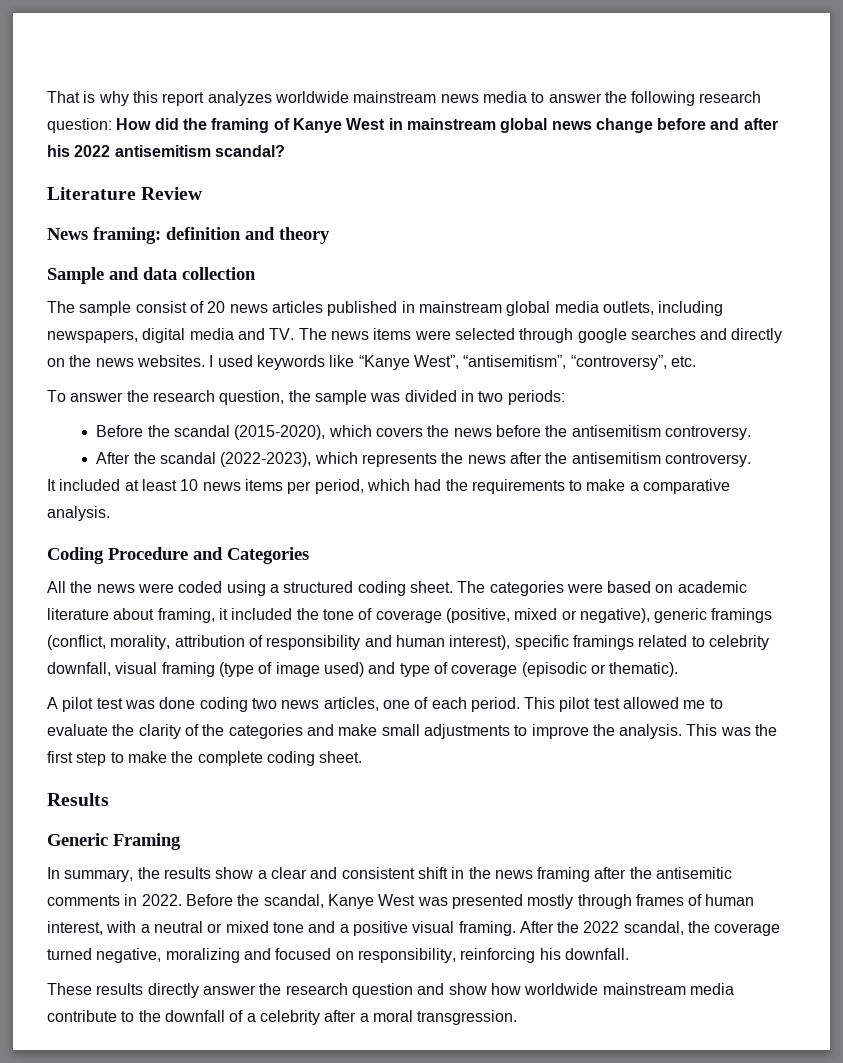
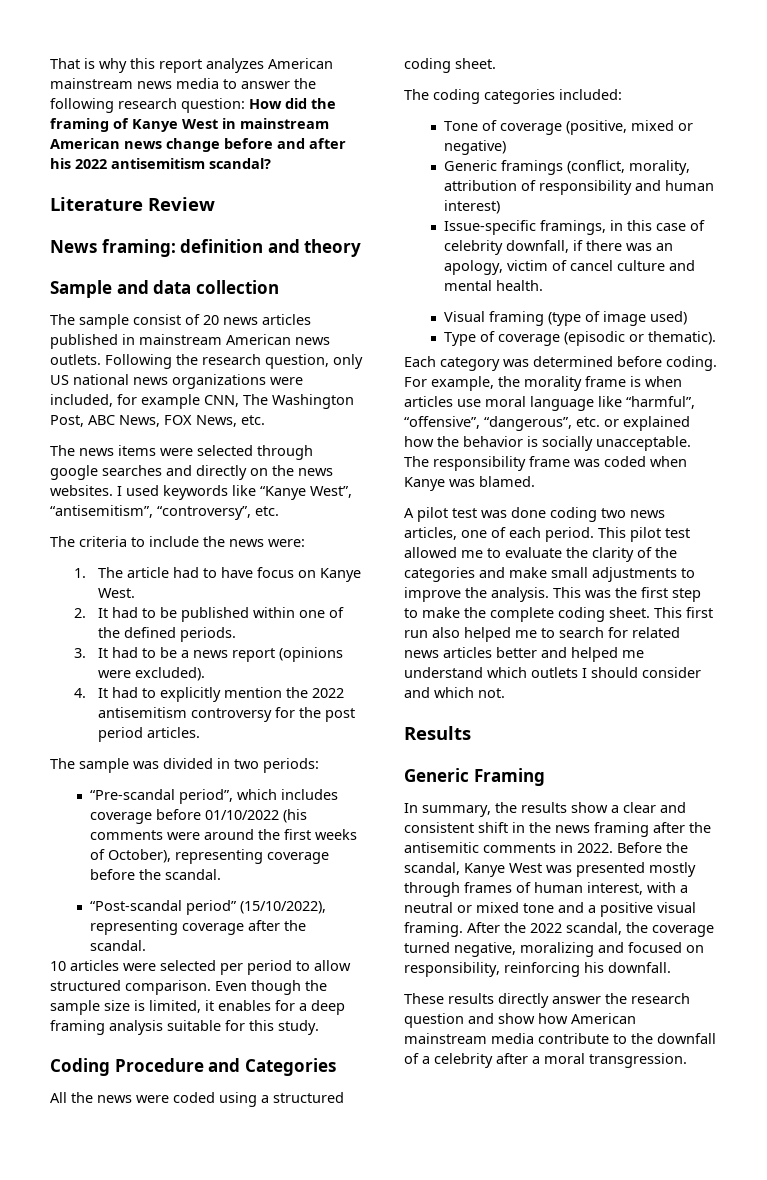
- That is why this report analyzes worldwide mainstream news media to answer the following research question: How did the framing of Kanye West in mainstream global news change before and after his 2022 antisemitism scandal?
+ That is why this report analyzes American mainstream news media to answer the following research question: How did the framing of Kanye West in mainstream American news change before and after his 2022 antisemitism scandal?
- The sample consist of 20 news articles published in mainstream global media outlets, including newspapers, digital media and TV. The news items were selected through google searches and directly on the news websites.
+ The sample consist of 20 news articles published in mainstream American news outlets. Following the research question, only US national news organizations were included, for example CNN, The Washington Post, ABC News, FOX News, etc.
+ The news items were selected through google searches and directly on the news websites.
- To answer the research question, the sample was divided in two periods:
+ The criteria to include the news were:
+ 1. The article had to have focus on Kanye West.
+ 2. It had to be published within one of the defined periods.
+ 3. It had to be a news report (opinions were excluded).
+ 4. It had to explicitly mention the 2022 antisemitism controversy for the post period articles.
+ The sample was divided in two periods:
- Before the scandal (2015-2020), which covers the news before the antisemitism controversy.
- After the scandal (2022-2023), which represents the news after the antisemitism controversy.
- It included at least 10 news items per period, which had the requirements to make a comparative analysis.
+ “Pre-scandal period”, which includes coverage before 01/10/2022 (his comments were around the first weeks of October), representing coverage before the scandal.
+ “Post-scandal period” (15/10/2022), representing coverage after the scandal.
+ 10 articles were selected per period to allow structured comparison. Even though the sample size is limited, it enables for a deep framing analysis suitable for this study.
- All the news were coded using a structured coding sheet. The categories were based on academic literature about framing, it included the tone of coverage (positive, mixed or negative), generic framings (conflict, morality, attribution of responsibility and human interest), specific framings related to celebrity downfall, visual framing (type of image used) and type of coverage (episodic or thematic).
+ All the news were coded using a structured coding sheet.
+ The coding categories included:
+ Tone of coverage (positive, mixed or negative)
+ Generic framings (conflict, morality, attribution of responsibility and human interest)
+ Issue-specific framings, in this case of celebrity downfall, if there was an apology, victim of cancel culture and mental health.
+ Visual framing (type of image used)
+ Type of coverage (episodic or thematic).
+ Each category was determined before coding. For example, the morality frame is when articles use moral language like “harmful”, “offensive”, “dangerous”, etc. or explained how the behavior is socially unacceptable. The responsibility frame was coded when Kanye was blamed.
+ This first run also helped me to search for related news articles better and helped me understand which outlets I should consider and which not.
- These results directly answer the research question and show how worldwide mainstream media contribute to the downfall of a celebrity after a moral transgression.
+ These results directly answer the research question and show how American mainstream media contribute to the downfall of a celebrity after a moral transgression.

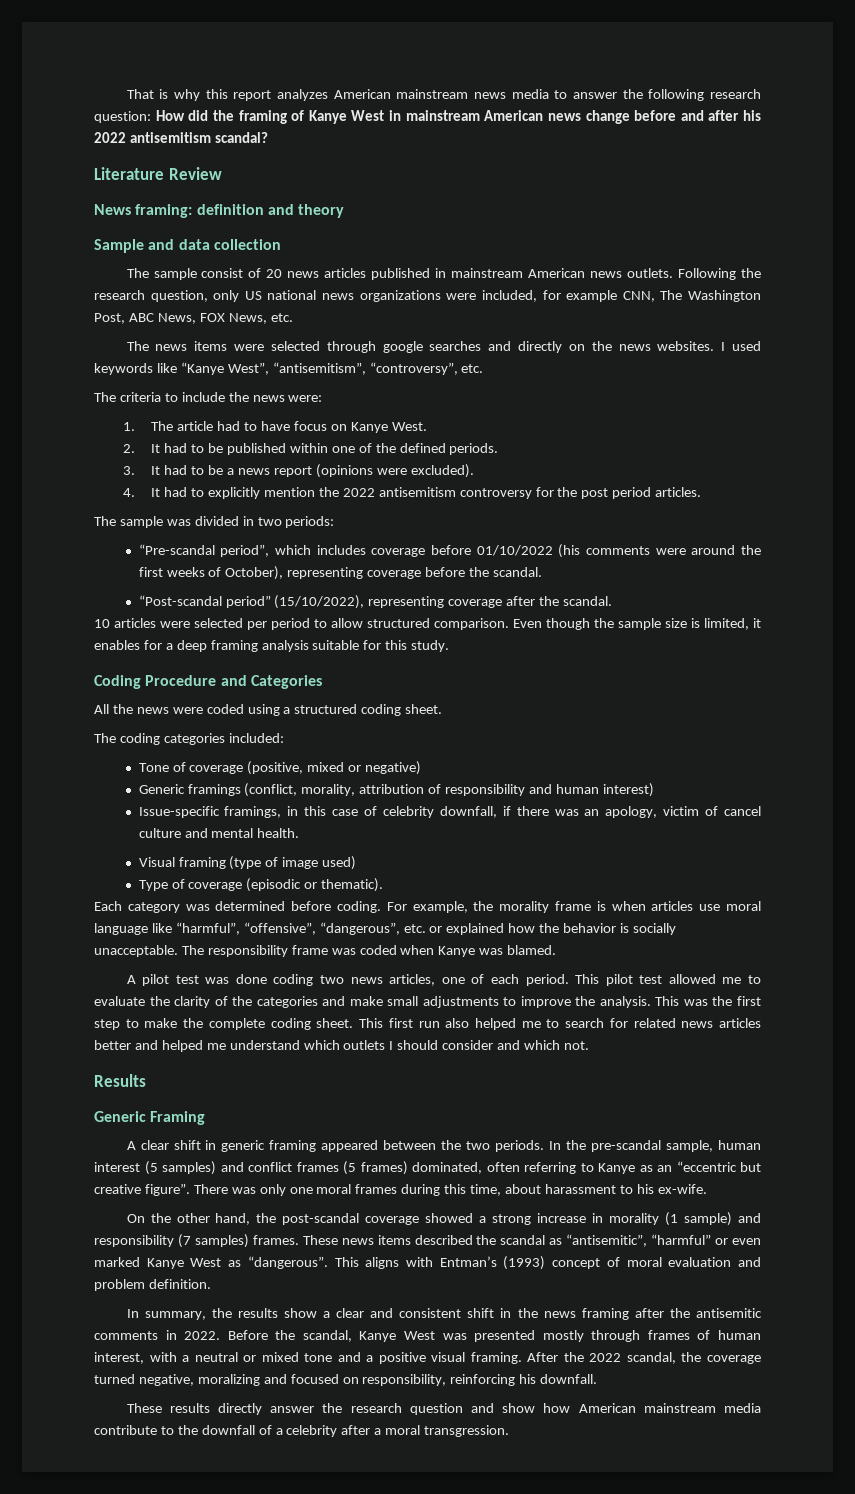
+ A clear shift in generic framing appeared between the two periods. In the pre-scandal sample, human interest (5 samples) and conflict frames (5 frames) dominated, often referring to Kanye as an “eccentric but creative figure”. There was only one moral frames during this time, about harassment to his ex-wife.
+ On the other hand, the post-scandal coverage showed a strong increase in morality (1 sample) and responsibility (7 samples) frames. These news items described the scandal as “antisemitic”, “harmful” or even marked Kanye West as “dangerous”. This aligns with Entman’s (1993) concept of moral evaluation and problem definition.

